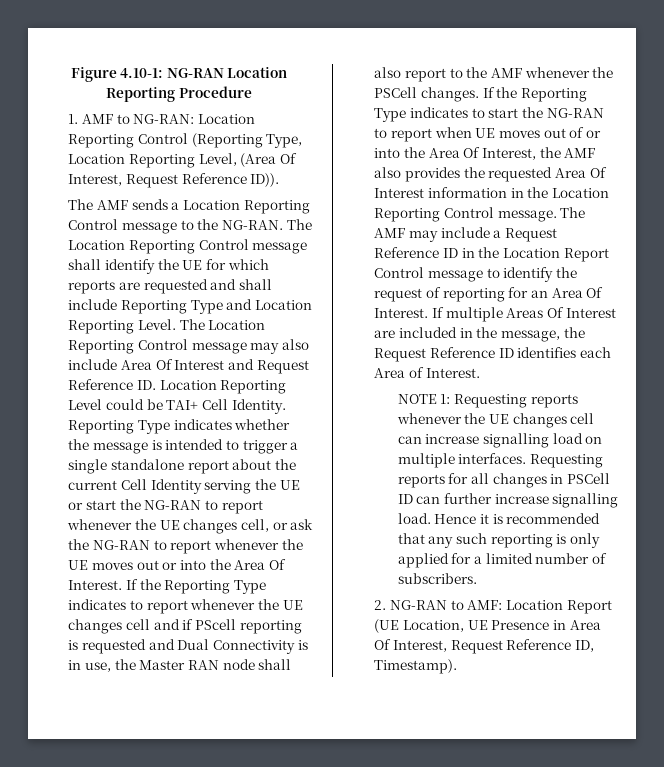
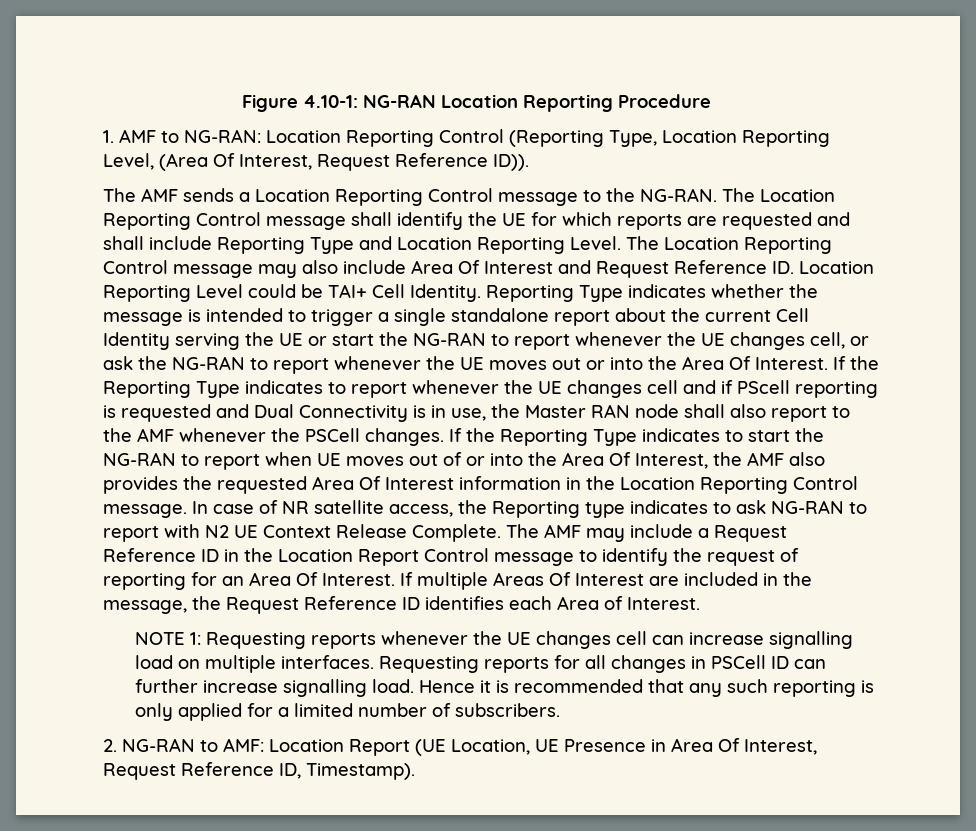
+ In case of NR satellite access, the Reporting type indicates to ask NG-RAN to report with N2 UE Context Release Complete.

